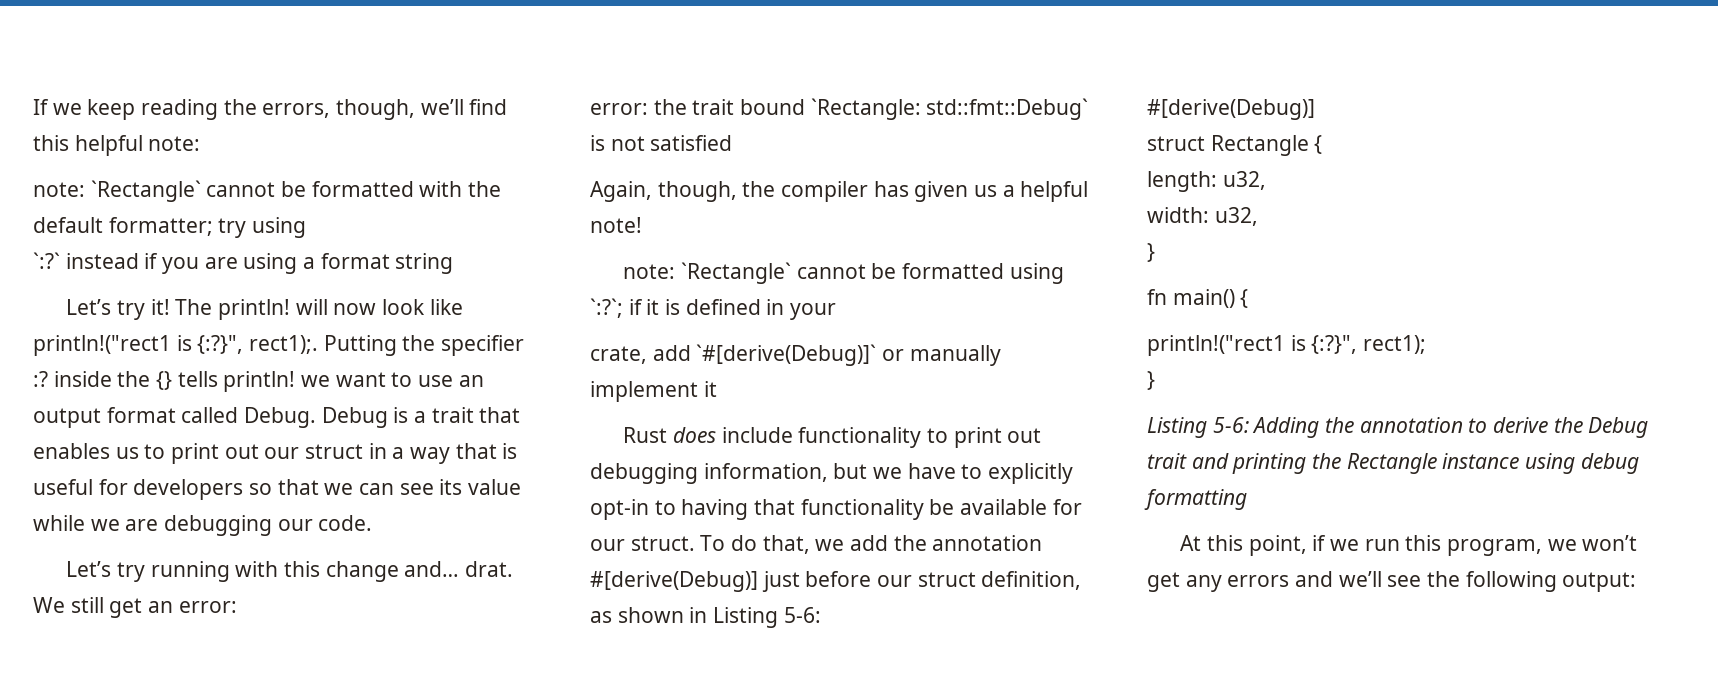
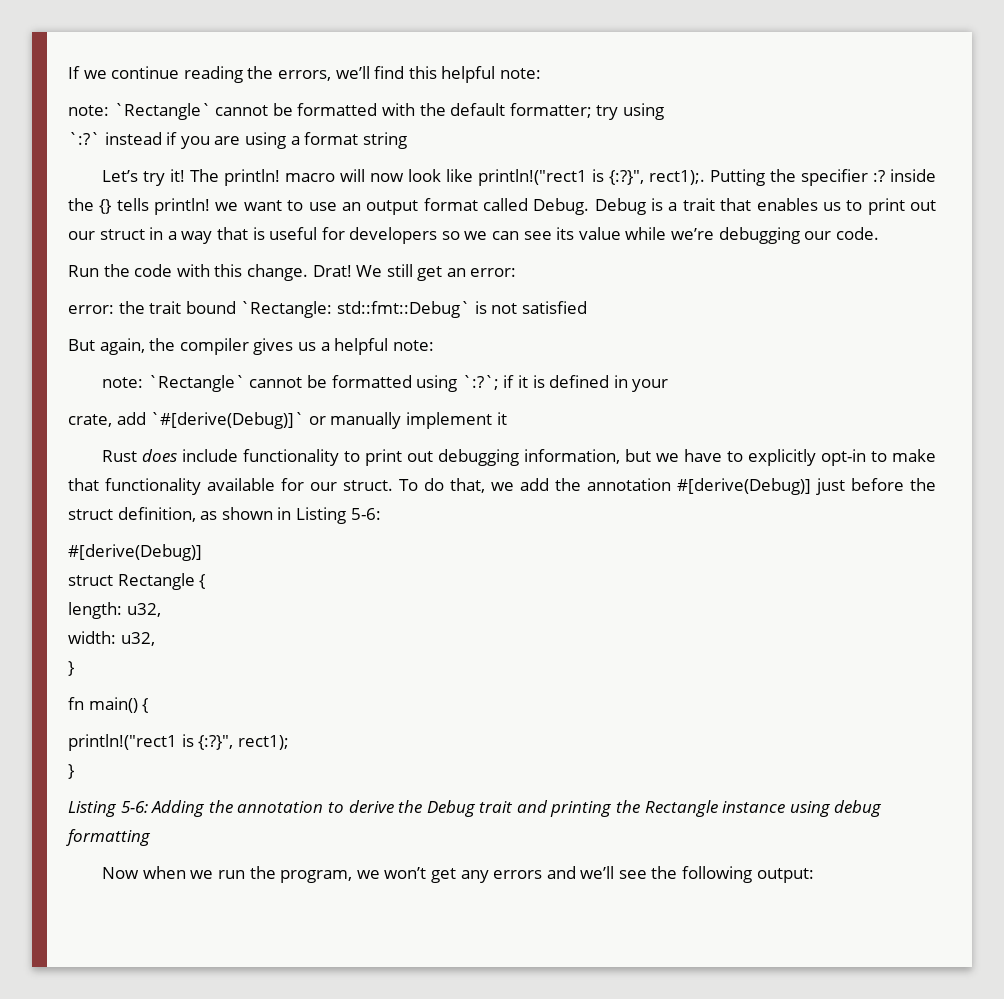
- If we keep reading the errors, though, we’ll find this helpful note:
+ If we continue reading the errors, we’ll find this helpful note:
- The println! will now look like println!("rect1 is {:?}", rect1);.
+ The println! macro will now look like println!("rect1 is {:?}", rect1);.
- Debug is a trait that enables us to print out our struct in a way that is useful for developers so that we can see its value while we are debugging our code.
+ Debug is a trait that enables us to print out our struct in a way that is useful for developers so we can see its value while we’re debugging our code.
- Let’s try running with this change and… drat.
+ Run the code with this change. Drat!
- Again, though, the compiler has given us a helpful note!
+ But again, the compiler gives us a helpful note:
- Rust does include functionality to print out debugging information, but we have to explicitly opt-in to having that functionality be available for our struct.
+ Rust does include functionality to print out debugging information, but we have to explicitly opt-in to make that functionality available for our struct.
- To do that, we add the annotation #[derive(Debug)] just before our struct definition, as shown in Listing 5-6:
+ To do that, we add the annotation #[derive(Debug)] just before the struct definition, as shown in Listing 5-6:
- At this point, if we run this program, we won’t get any errors and we’ll see the following output:
+ Now when we run the program, we won’t get any errors and we’ll see the following output:

